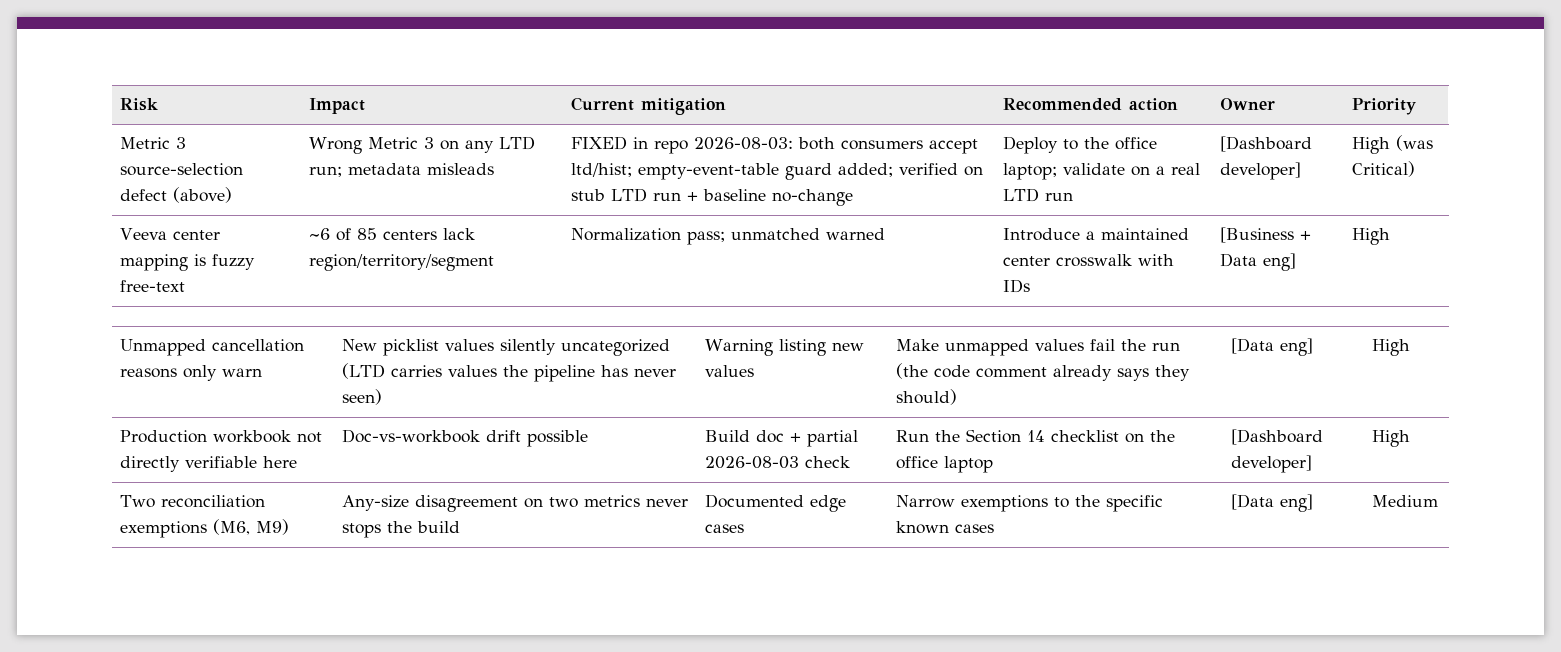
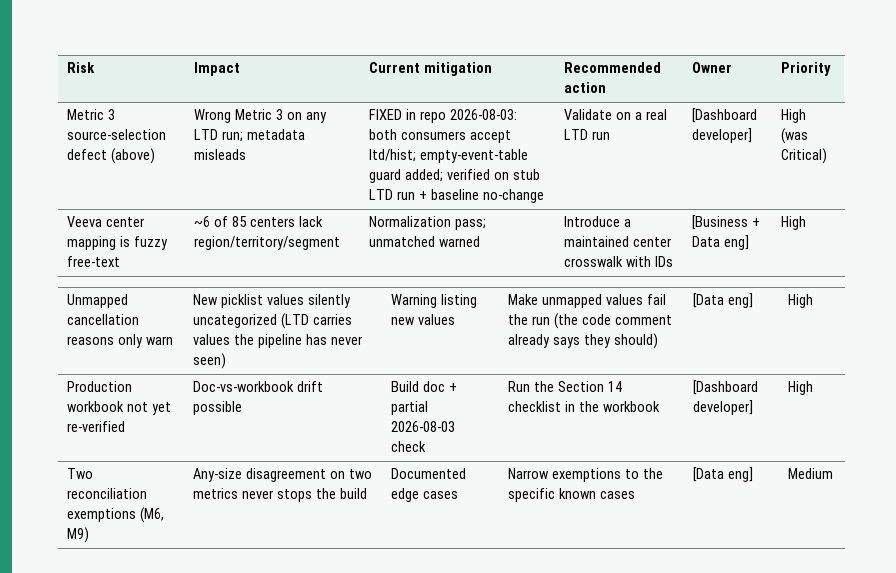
- Deploy to the office laptop; validate on a real LTD run
+ Validate on a real LTD run
- Production workbook not directly verifiable here | Doc-vs-workbook drift possible | Build doc + partial 2026-08-03 check | Run the Section 14 checklist on the office laptop | [Dashboard developer] | High
+ Production workbook not yet re-verified | Doc-vs-workbook drift possible | Build doc + partial 2026-08-03 check | Run the Section 14 checklist in the workbook | [Dashboard developer] | High

